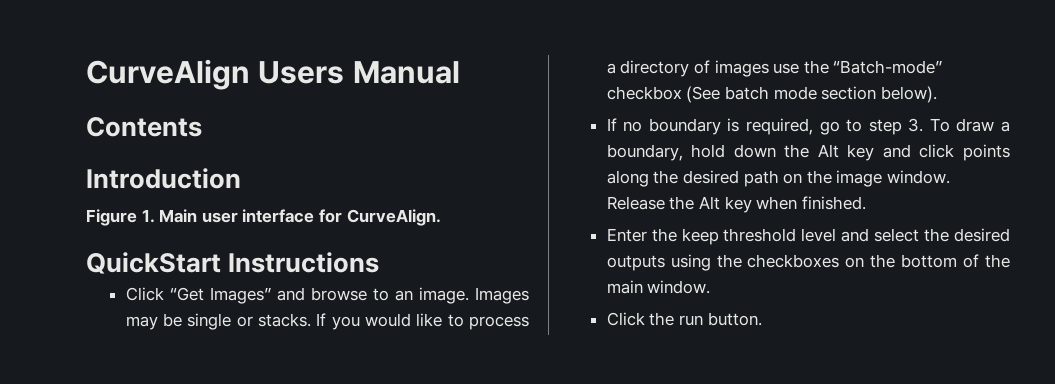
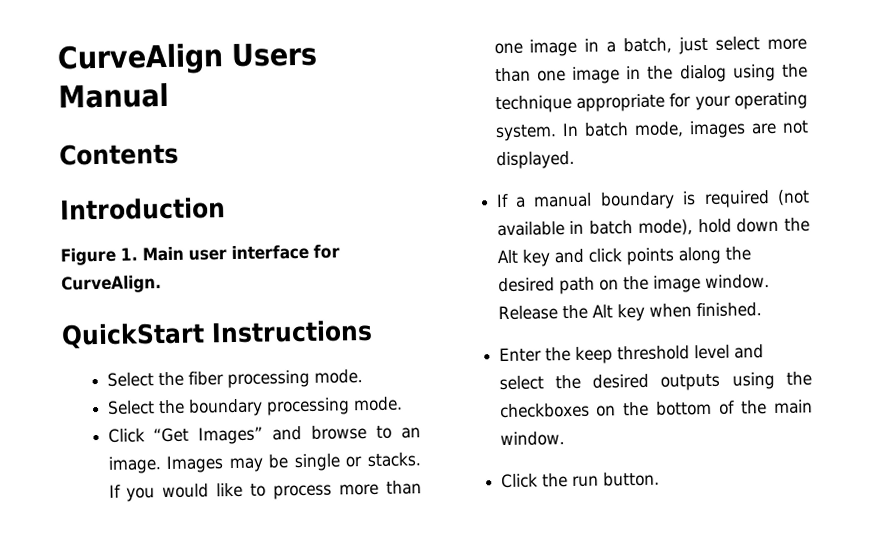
+ Select the fiber processing mode.
+ Select the boundary processing mode.
- If you would like to process a directory of images use the “Batch-mode” checkbox (See batch mode section below).
- If no boundary is required, go to step 3. To draw a boundary, hold down the Alt key and click points along the desired path on the image window.
+ If you would like to process more than one image in a batch, just select more than one image in the dialog using the technique appropriate for your operating system. In batch mode, images are not displayed.
+ If a manual boundary is required (not available in batch mode), hold down the Alt key and click points along the desired path on the image window.

